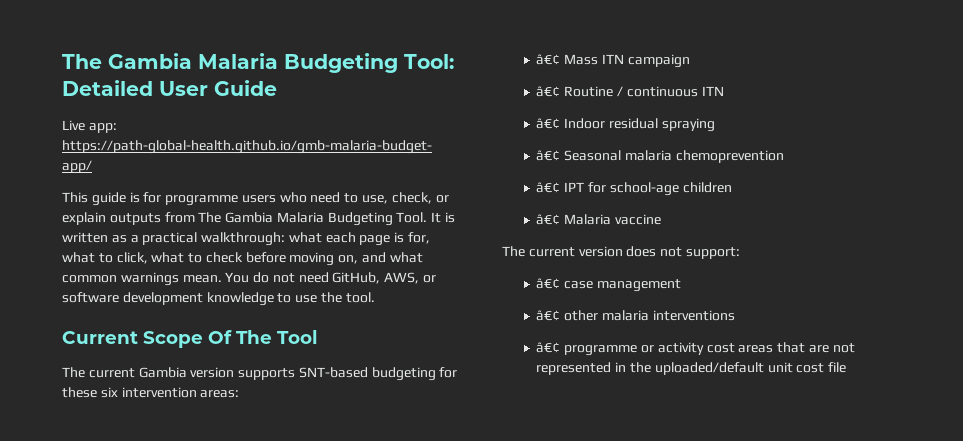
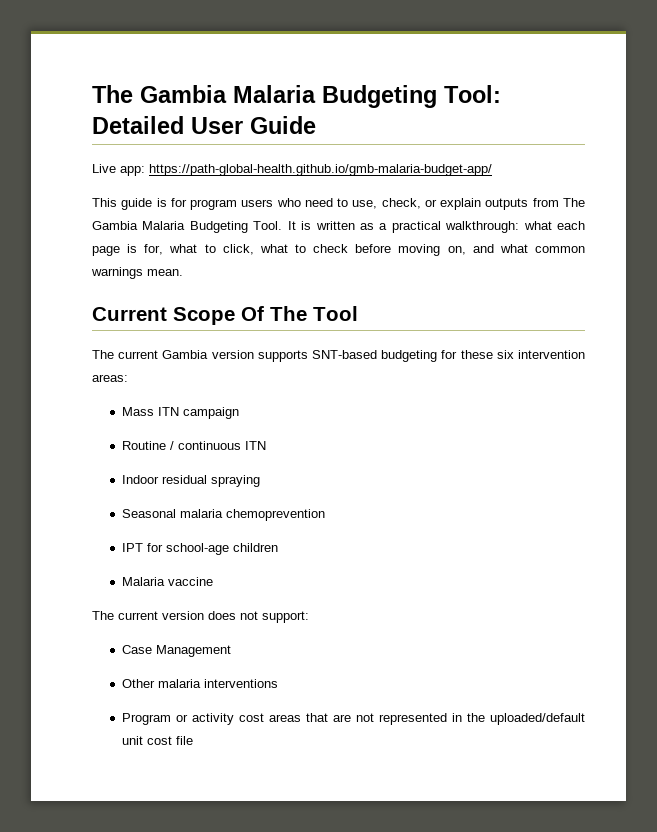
- This guide is for programme users who need to use, check, or explain outputs from The Gambia Malaria Budgeting Tool.
+ This guide is for program users who need to use, check, or explain outputs from The Gambia Malaria Budgeting Tool.
- You do not need GitHub, AWS, or software development knowledge to use the tool.
- â€¢ Mass ITN campaign
+ Mass ITN campaign
- â€¢ Routine / continuous ITN
+ Routine / continuous ITN
- â€¢ Indoor residual spraying
+ Indoor residual spraying
- â€¢ Seasonal malaria chemoprevention
+ Seasonal malaria chemoprevention
- â€¢ IPT for school-age children
+ IPT for school-age children
- â€¢ Malaria vaccine
+ Malaria vaccine
- â€¢ case management
- â€¢ other malaria interventions
+ Case Management
+ Other malaria interventions
- â€¢ programme or activity cost areas that are not represented in the uploaded/default unit cost file
+ Program or activity cost areas that are not represented in the uploaded/default unit cost file

